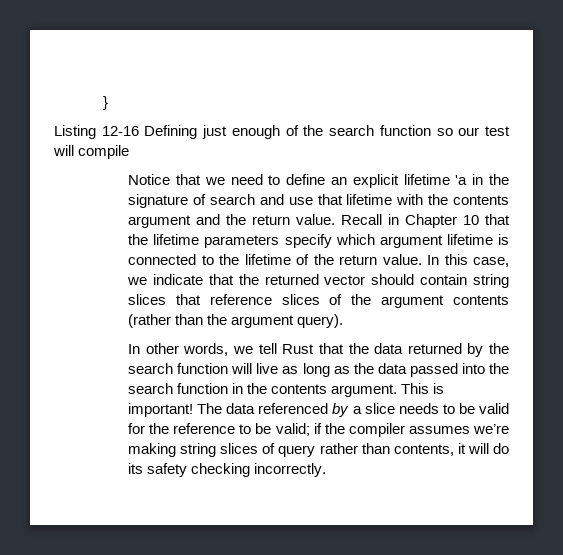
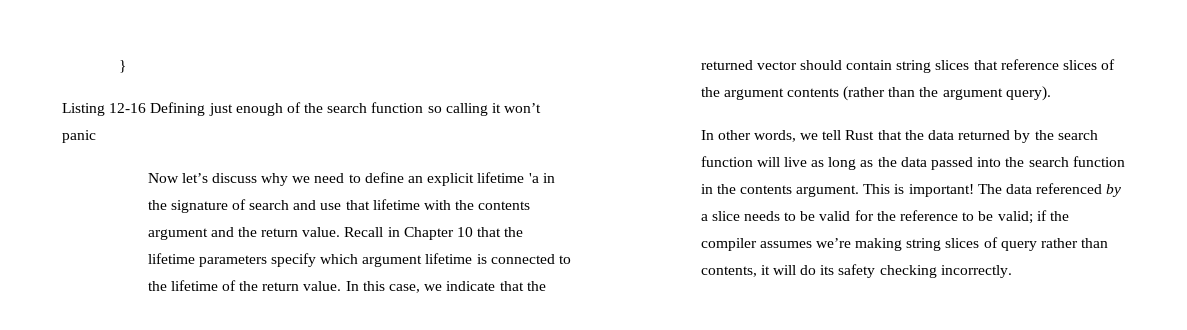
- Listing 12-16 Defining just enough of the search function so our test will compile
- Notice that we need to define an explicit lifetime 'a in the signature of search and use that lifetime with the contents argument and the return value.
+ Listing 12-16 Defining just enough of the search function so calling it won’t panic
+ Now let’s discuss why we need to define an explicit lifetime 'a in the signature of search and use that lifetime with the contents argument and the return value.

